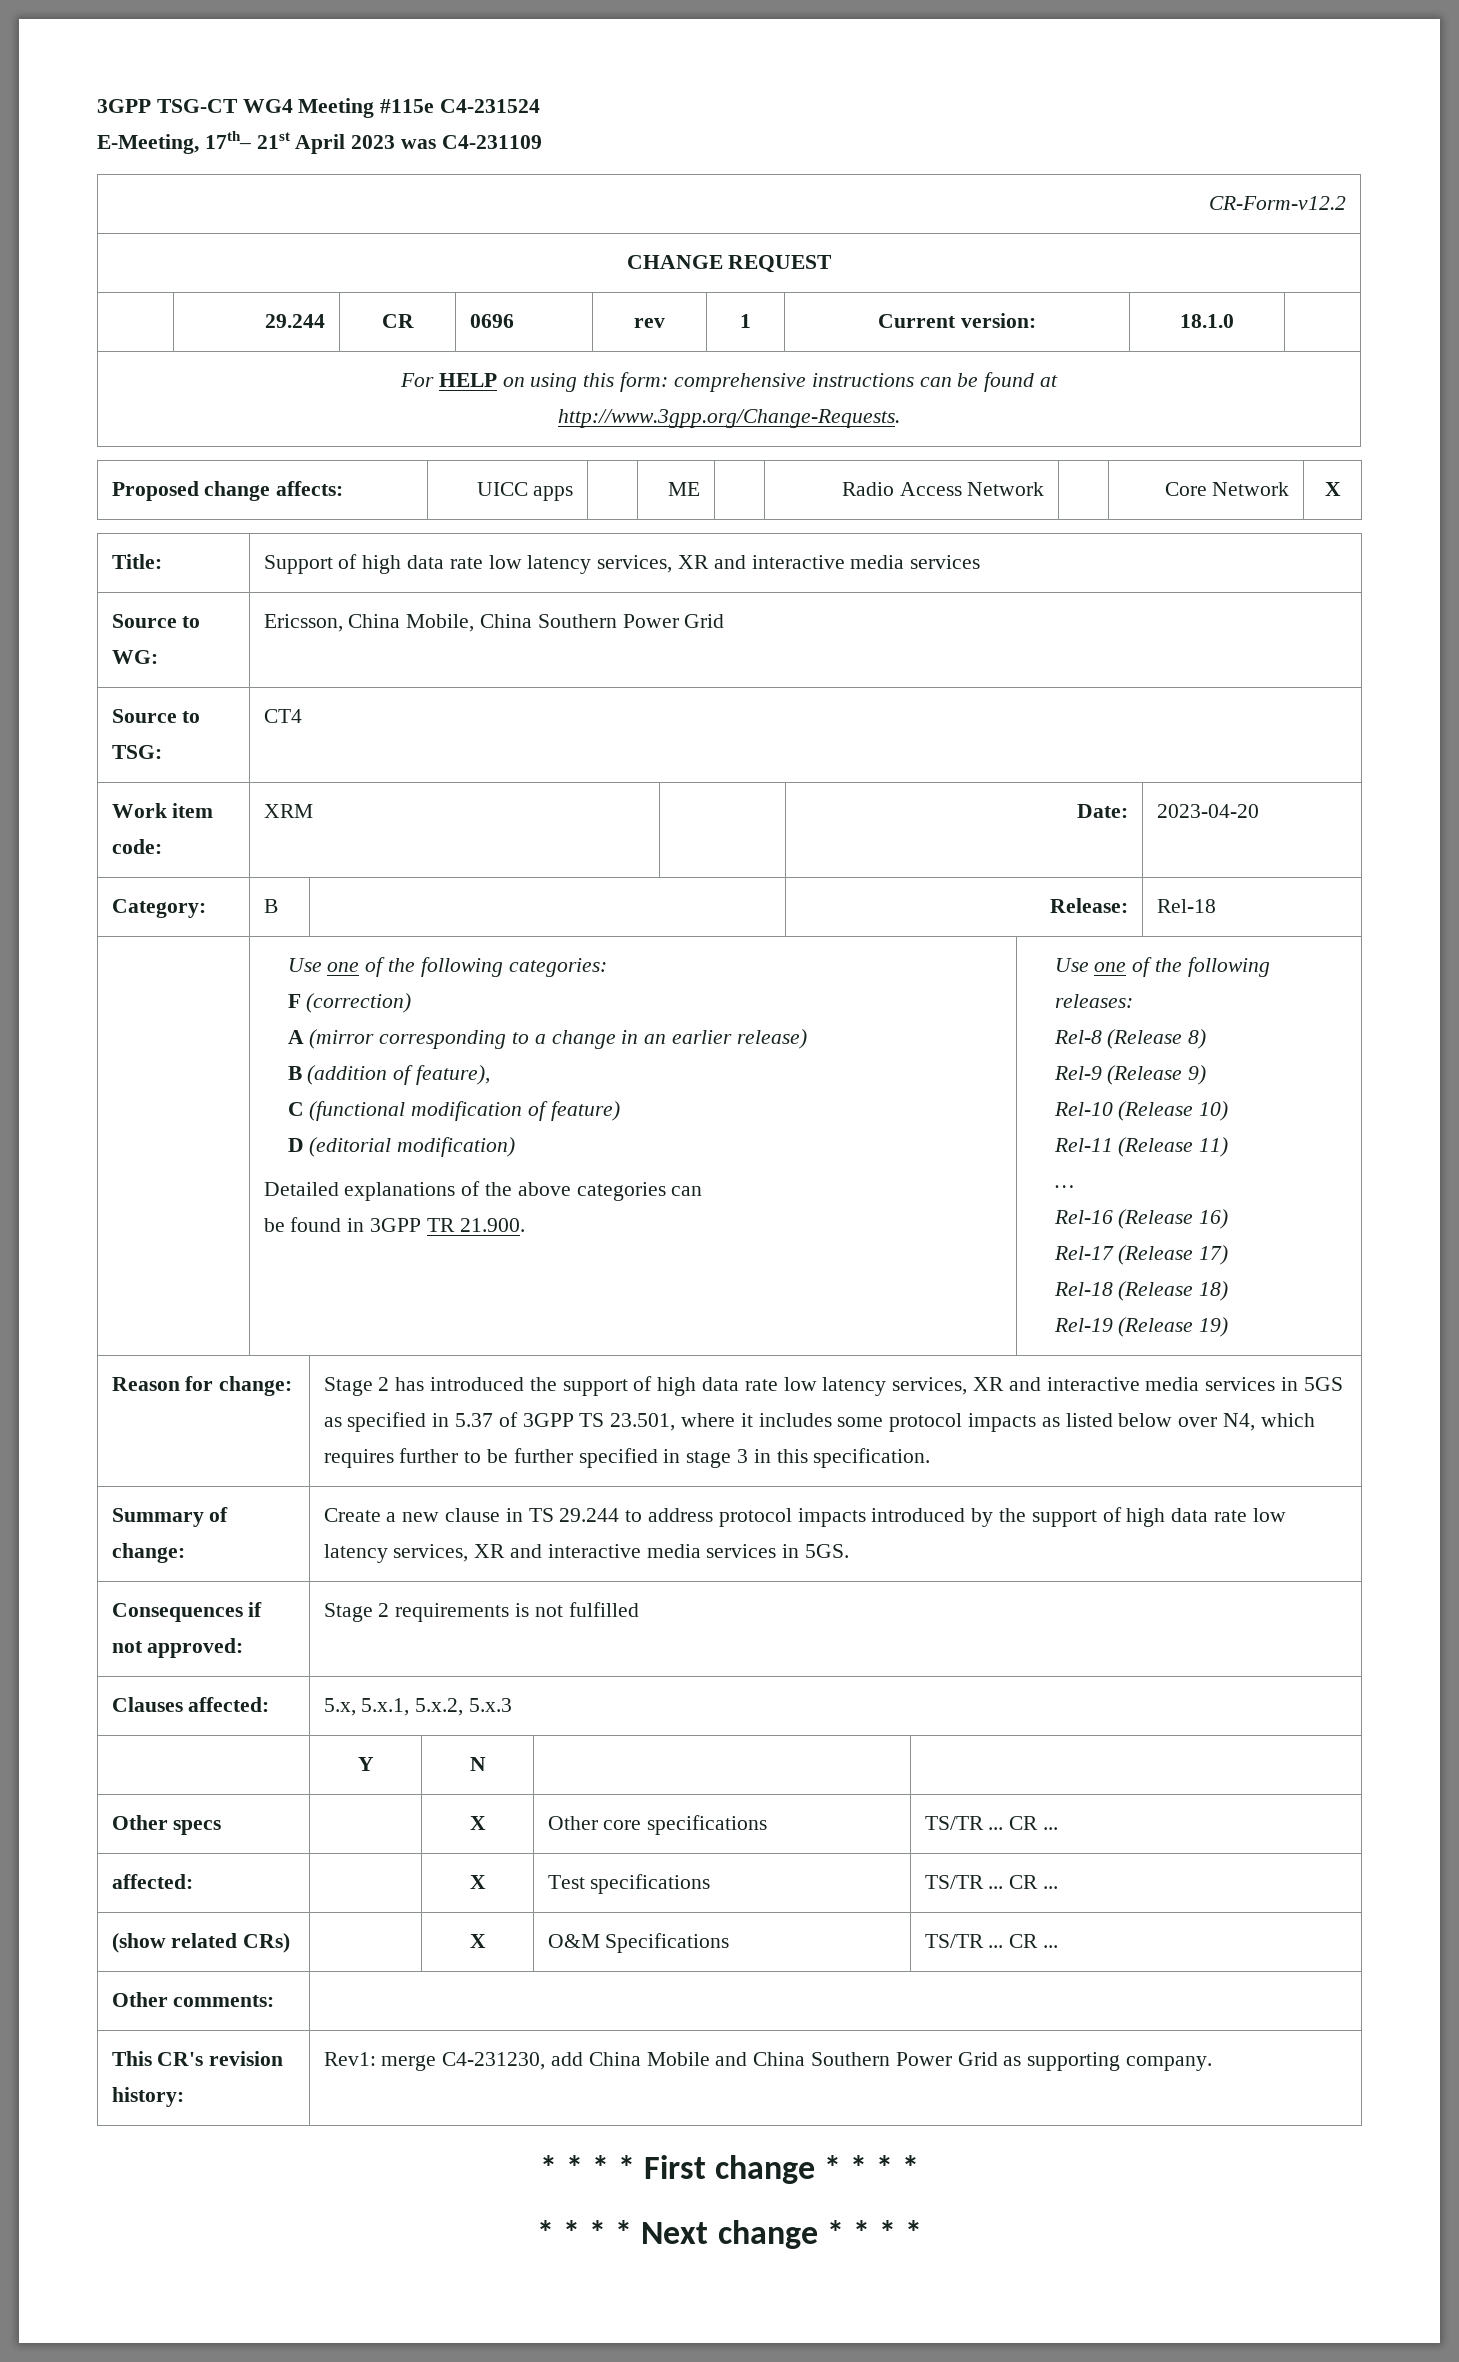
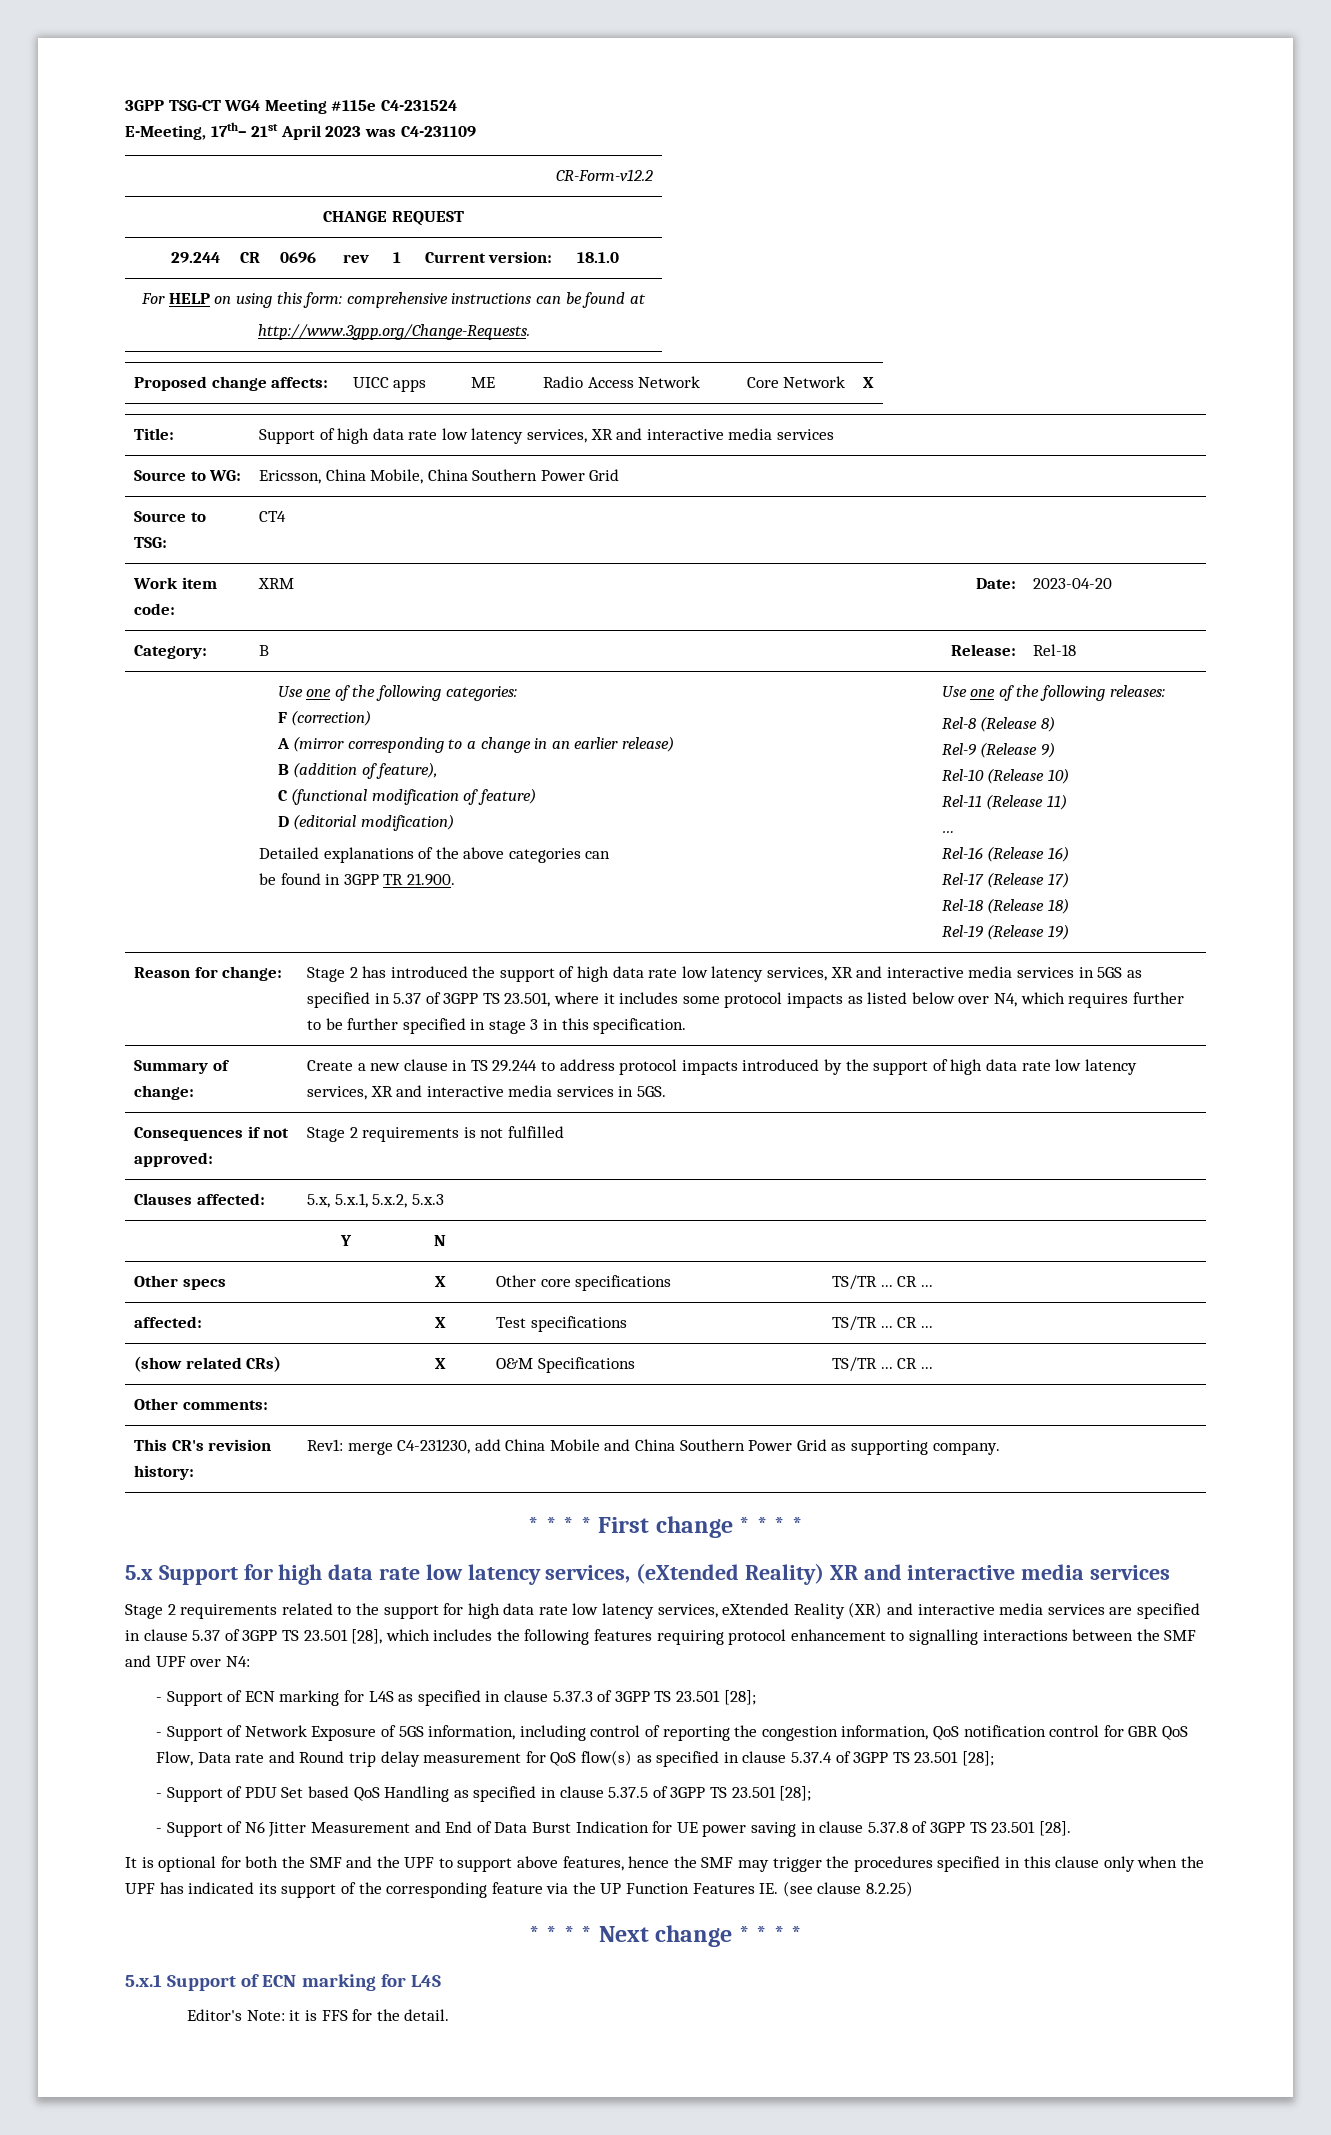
+ 5.x Support for high data rate low latency services, (eXtended Reality) XR and interactive media services
+ Stage 2 requirements related to the support for high data rate low latency services, eXtended Reality (XR) and interactive media services are specified in clause 5.37 of 3GPP TS 23.501 [28], which includes the following features requiring protocol enhancement to signalling interactions between the SMF and UPF over N4:
+ - Support of ECN marking for L4S as specified in clause 5.37.3 of 3GPP TS 23.501 [28];
+ - Support of Network Exposure of 5GS information, including control of reporting the congestion information, QoS notification control for GBR QoS Flow, Data rate and Round trip delay measurement for QoS flow(s) as specified in clause 5.37.4 of 3GPP TS 23.501 [28];
+ - Support of PDU Set based QoS Handling as specified in clause 5.37.5 of 3GPP TS 23.501 [28];
+ - Support of N6 Jitter Measurement and End of Data Burst Indication for UE power saving in clause 5.37.8 of 3GPP TS 23.501 [28].
+ It is optional for both the SMF and the UPF to support above features, hence the SMF may trigger the procedures specified in this clause only when the UPF has indicated its support of the corresponding feature via the UP Function Features IE. (see clause 8.2.25)
+ 5.x.1 Support of ECN marking for L4S
+ Editor's Note: it is FFS for the detail.

